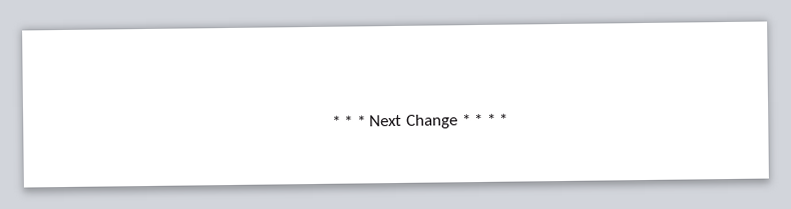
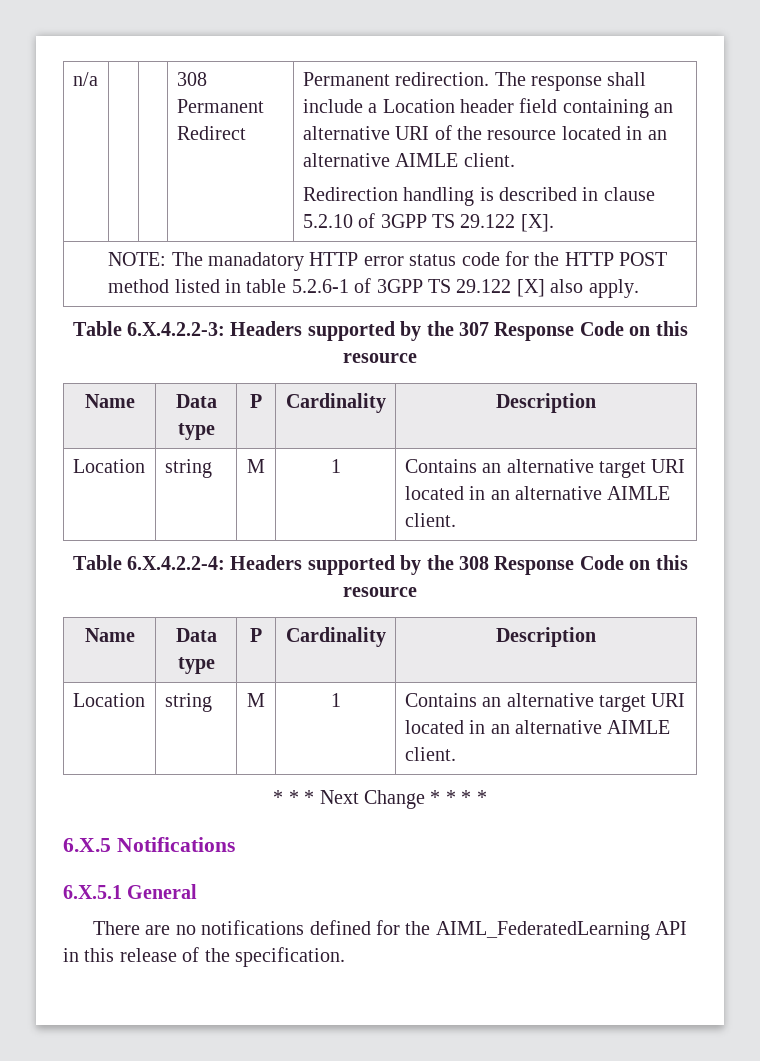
+ n/a | | | 308 Permanent Redirect | Permanent redirection. The response shall include a Location header field containing an alternative URI of the resource located in an alternative AIMLE client.
+ Redirection handling is described in clause 5.2.10 of 3GPP TS 29.122 [X].
+ NOTE: The manadatory HTTP error status code for the HTTP POST method listed in table 5.2.6-1 of 3GPP TS 29.122 [X] also apply.
+ Table 6.X.4.2.2-3: Headers supported by the 307 Response Code on this resource
+ Name | Data type | P | Cardinality | Description
+ Location | string | M | 1 | Contains an alternative target URI located in an alternative AIMLE client.
+ Table 6.X.4.2.2-4: Headers supported by the 308 Response Code on this resource
+ Name | Data type | P | Cardinality | Description
+ Location | string | M | 1 | Contains an alternative target URI located in an alternative AIMLE client.
+ 6.X.5 Notifications
+ 6.X.5.1 General
+ There are no notifications defined for the AIML_FederatedLearning API in this release of the specification.

